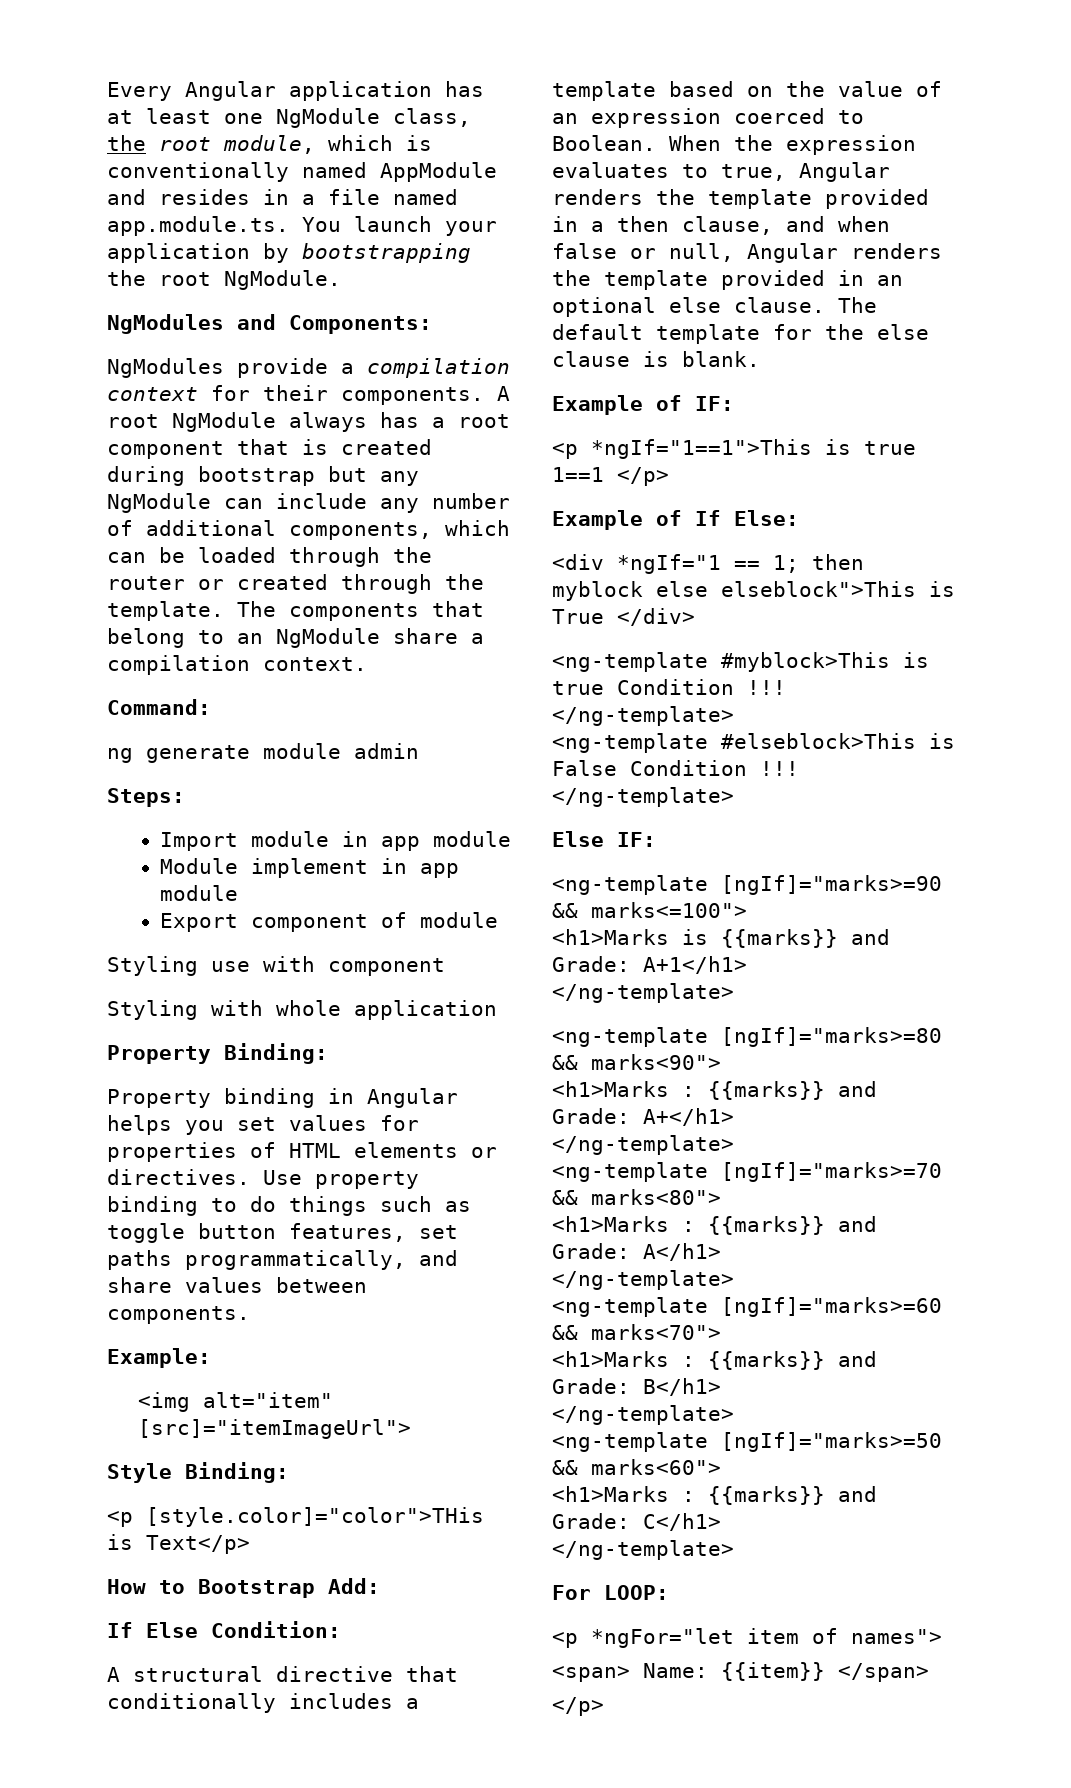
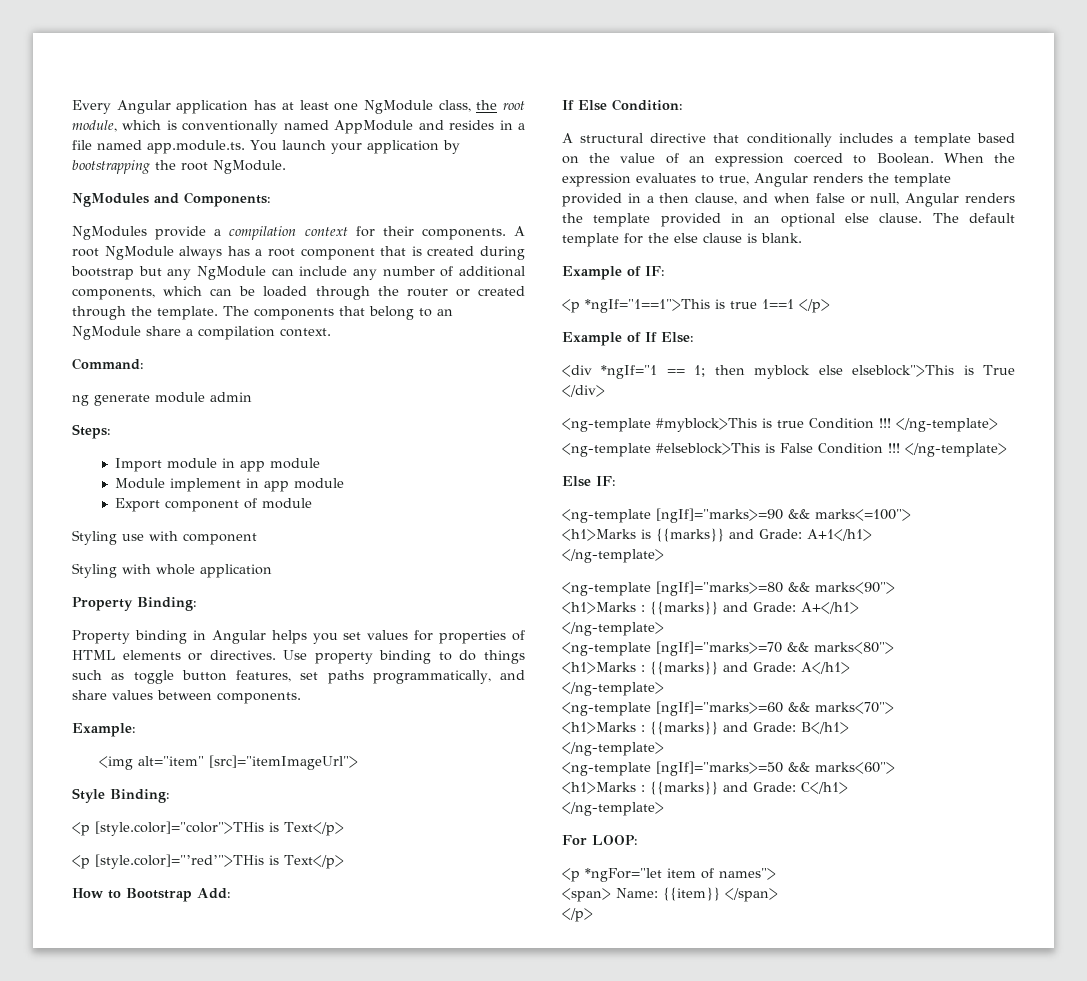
+ <p [style.color]="’red’">THis is Text</p>

